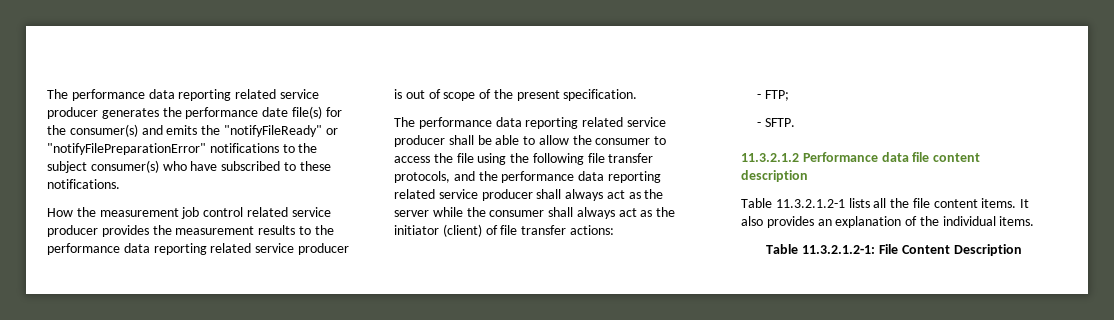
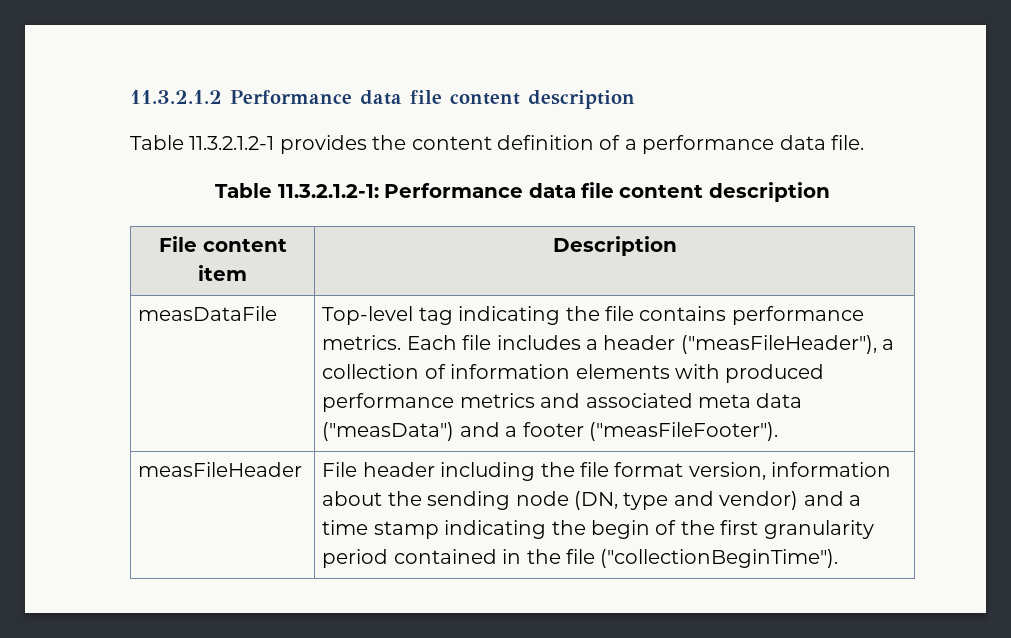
- The performance data reporting related service producer generates the performance date file(s) for the consumer(s) and emits the "notifyFileReady" or "notifyFilePreparationError" notifications to the subject consumer(s) who have subscribed to these notifications.
- How the measurement job control related service producer provides the measurement results to the performance data reporting related service producer is out of scope of the present specification.
- The performance data reporting related service producer shall be able to allow the consumer to access the file using the following file transfer protocols, and the performance data reporting related service producer shall always act as the server while the consumer shall always act as the initiator (client) of file transfer actions:
- - FTP;
- - SFTP.
- Table 11.3.2.1.2-1 lists all the file content items. It also provides an explanation of the individual items.
- Table 11.3.2.1.2-1: File Content Description
+ Table 11.3.2.1.2-1 provides the content definition of a performance data file.
+ Table 11.3.2.1.2-1: Performance data file content description
+ File content item | Description
+ measDataFile | Top-level tag indicating the file contains performance metrics. Each file includes a header ("measFileHeader"), a collection of information elements with produced performance metrics and associated meta data ("measData") and a footer ("measFileFooter").
+ measFileHeader | File header including the file format version, information about the sending node (DN, type and vendor) and a time stamp indicating the begin of the first granularity period contained in the file ("collectionBeginTime").

